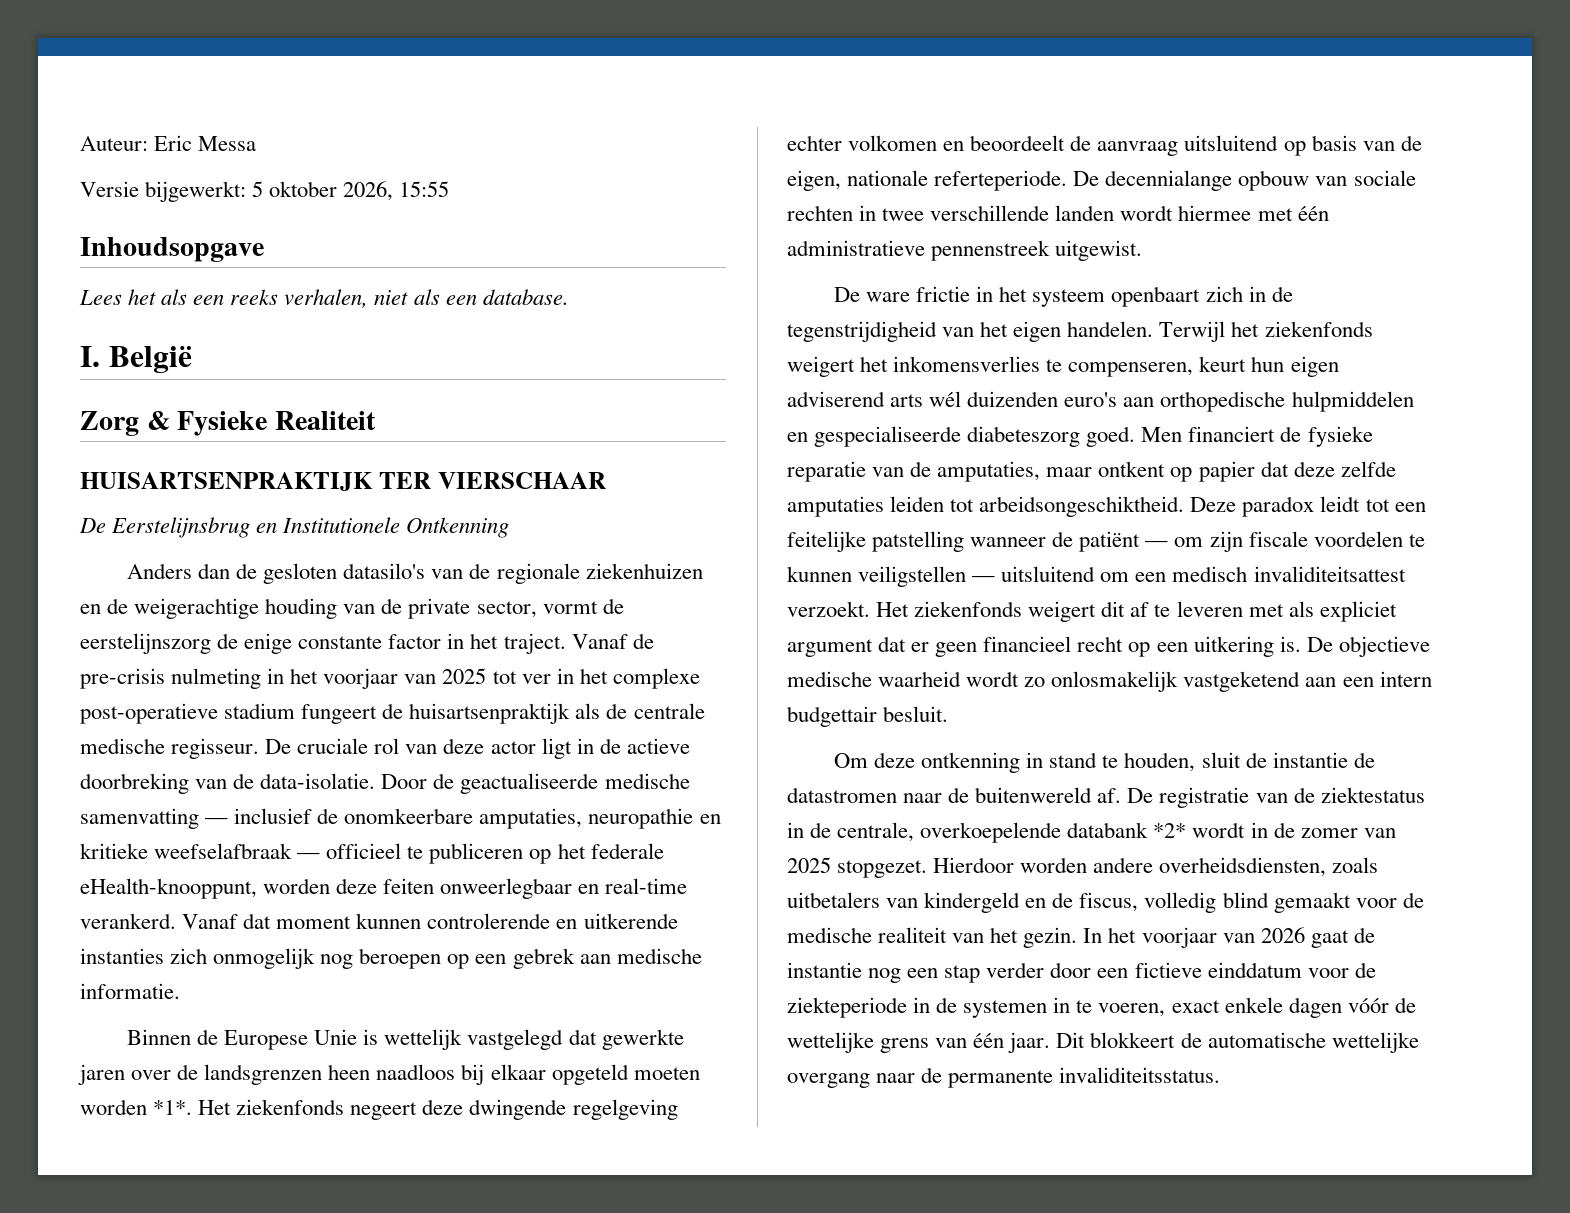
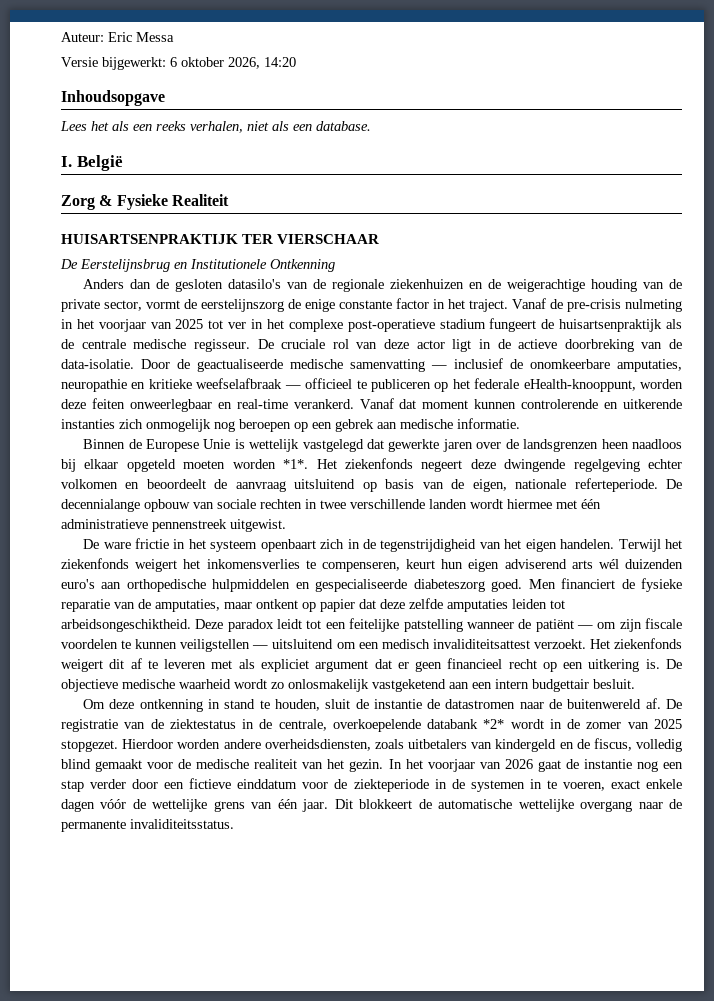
- Versie bijgewerkt: 5 oktober 2026, 15:55
+ Versie bijgewerkt: 6 oktober 2026, 14:20

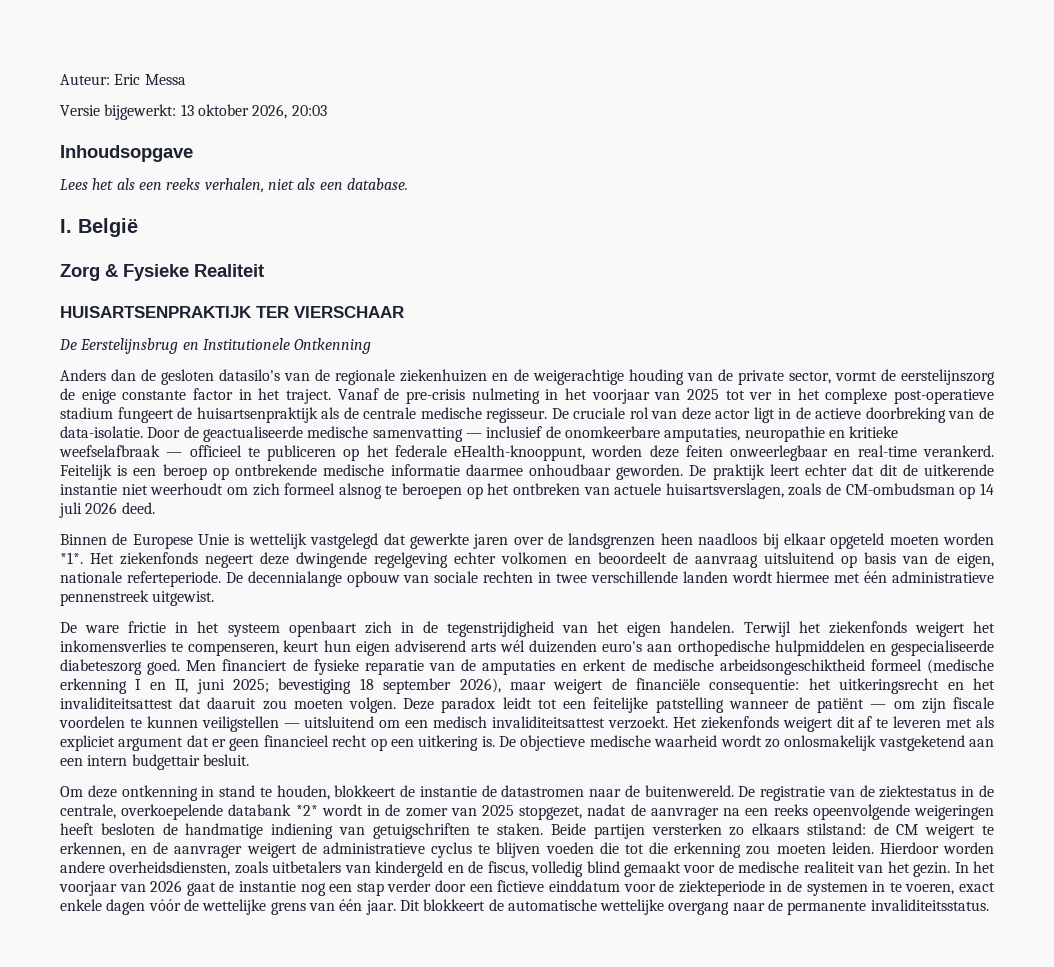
- Versie bijgewerkt: 6 oktober 2026, 14:20
+ Versie bijgewerkt: 13 oktober 2026, 20:03
- Vanaf dat moment kunnen controlerende en uitkerende instanties zich onmogelijk nog beroepen op een gebrek aan medische informatie.
+ Feitelijk is een beroep op ontbrekende medische informatie daarmee onhoudbaar geworden. De praktijk leert echter dat dit de uitkerende instantie niet weerhoudt om zich formeel alsnog te beroepen op het ontbreken van actuele huisartsverslagen, zoals de CM-ombudsman op 14 juli 2026 deed.
- Men financiert de fysieke reparatie van de amputaties, maar ontkent op papier dat deze zelfde amputaties leiden tot arbeidsongeschiktheid.
+ Men financiert de fysieke reparatie van de amputaties en erkent de medische arbeidsongeschiktheid formeel (medische erkenning I en II, juni 2025; bevestiging 18 september 2026), maar weigert de financiële consequentie: het uitkeringsrecht en het invaliditeitsattest dat daaruit zou moeten volgen.
- Om deze ontkenning in stand te houden, sluit de instantie de datastromen naar de buitenwereld af.
+ Om deze ontkenning in stand te houden, blokkeert de instantie de datastromen naar de buitenwereld.
- De registratie van de ziektestatus in de centrale, overkoepelende databank *2* wordt in de zomer van 2025 stopgezet.
+ De registratie van de ziektestatus in de centrale, overkoepelende databank *2* wordt in de zomer van 2025 stopgezet, nadat de aanvrager na een reeks opeenvolgende weigeringen heeft besloten de handmatige indiening van getuigschriften te staken. Beide partijen versterken zo elkaars stilstand: de CM weigert te erkennen, en de aanvrager weigert de administratieve cyclus te blijven voeden die tot die erkenning zou moeten leiden.

